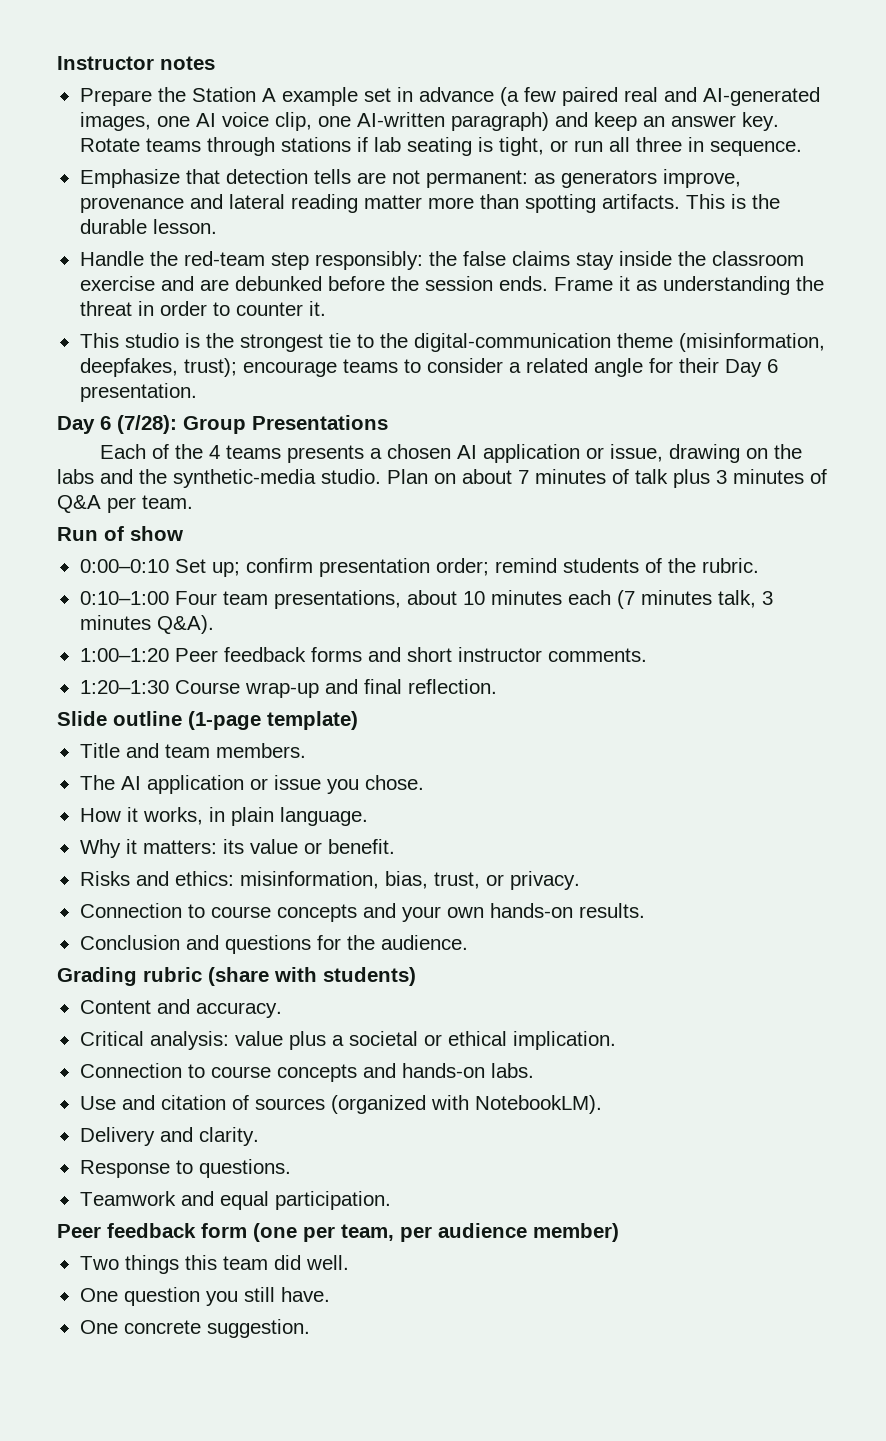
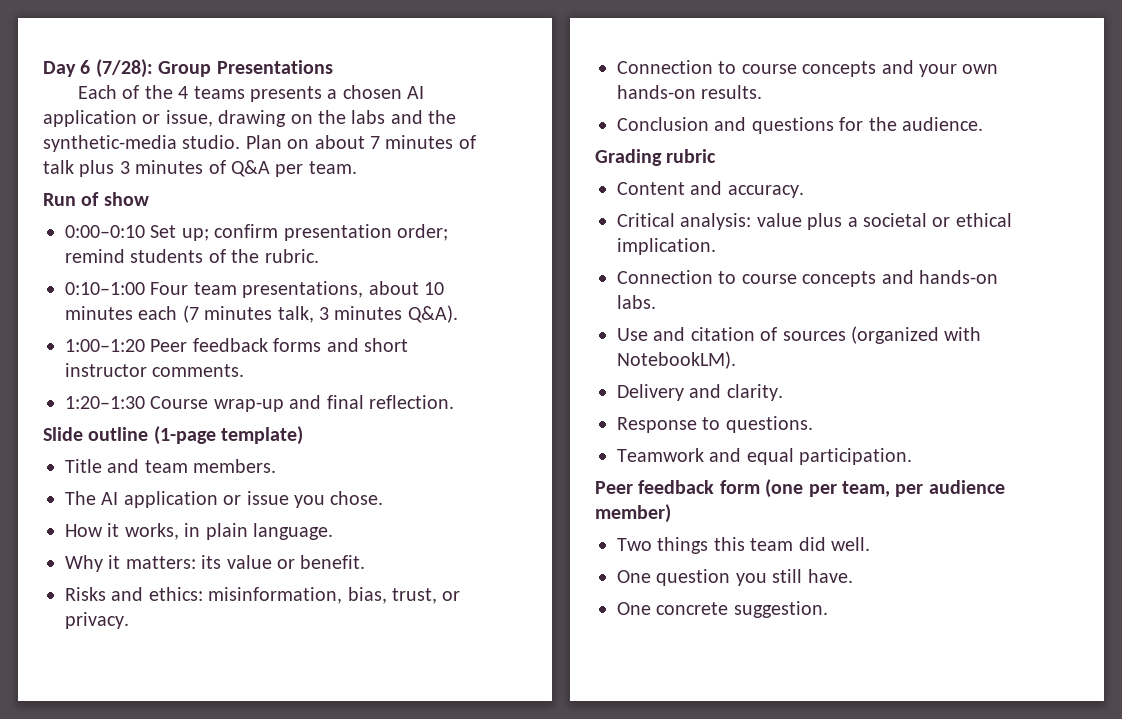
- Instructor notes
- Prepare the Station A example set in advance (a few paired real and AI-generated images, one AI voice clip, one AI-written paragraph) and keep an answer key. Rotate teams through stations if lab seating is tight, or run all three in sequence.
- Emphasize that detection tells are not permanent: as generators improve, provenance and lateral reading matter more than spotting artifacts. This is the durable lesson.
- Handle the red-team step responsibly: the false claims stay inside the classroom exercise and are debunked before the session ends. Frame it as understanding the threat in order to counter it.
- This studio is the strongest tie to the digital-communication theme (misinformation, deepfakes, trust); encourage teams to consider a related angle for their Day 6 presentation.
- Grading rubric (share with students)
+ Grading rubric

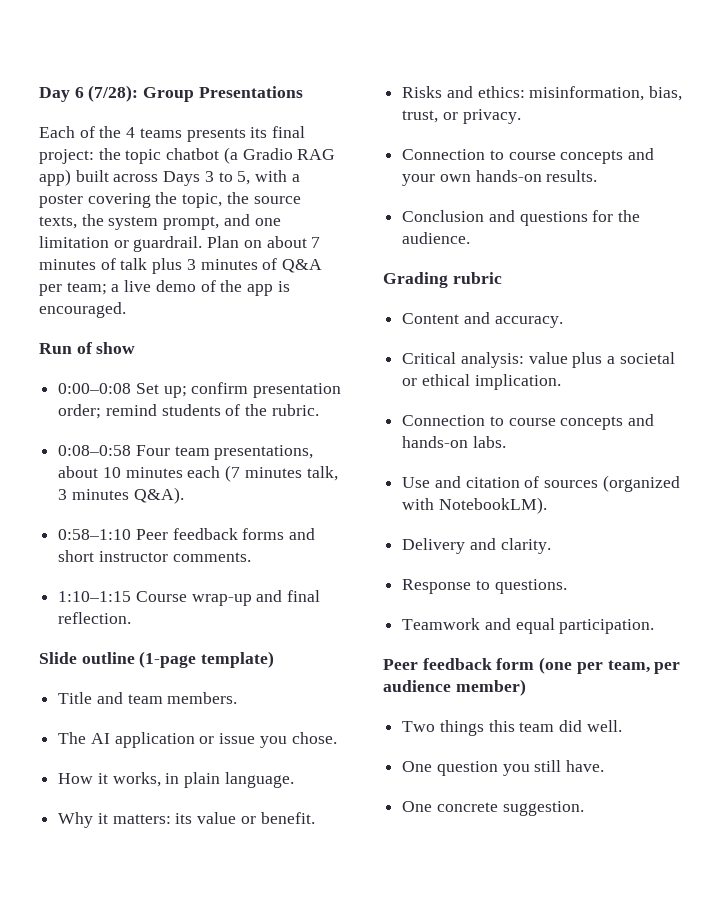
- Each of the 4 teams presents a chosen AI application or issue, drawing on the labs and the synthetic-media studio.
+ Each of the 4 teams presents its final project: the topic chatbot (a Gradio RAG app) built across Days 3 to 5, with a poster covering the topic, the source texts, the system prompt, and one limitation or guardrail.
- Plan on about 7 minutes of talk plus 3 minutes of Q&A per team.
+ Plan on about 7 minutes of talk plus 3 minutes of Q&A per team; a live demo of the app is encouraged.
- 0:00–0:10 Set up; confirm presentation order; remind students of the rubric.
+ 0:00–0:08 Set up; confirm presentation order; remind students of the rubric.
- 0:10–1:00 Four team presentations, about 10 minutes each (7 minutes talk, 3 minutes Q&A).
+ 0:08–0:58 Four team presentations, about 10 minutes each (7 minutes talk, 3 minutes Q&A).
- 1:00–1:20 Peer feedback forms and short instructor comments.
+ 0:58–1:10 Peer feedback forms and short instructor comments.
- 1:20–1:30 Course wrap-up and final reflection.
+ 1:10–1:15 Course wrap-up and final reflection.

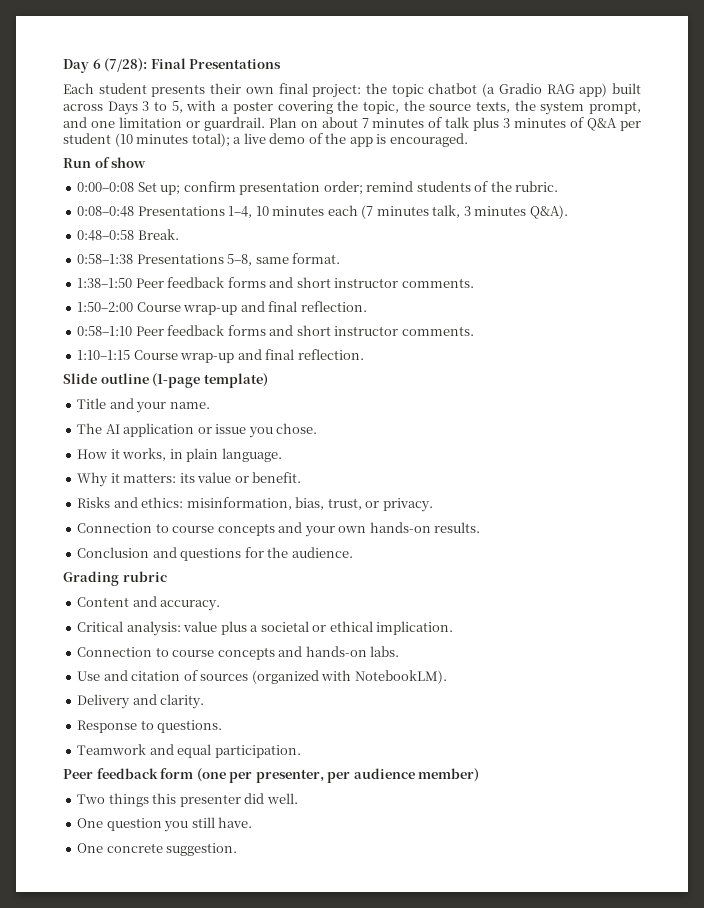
- Day 6 (7/28): Group Presentations
+ Day 6 (7/28): Final Presentations
- Each of the 4 teams presents its final project: the topic chatbot (a Gradio RAG app) built across Days 3 to 5, with a poster covering the topic, the source texts, the system prompt, and one limitation or guardrail.
+ Each student presents their own final project: the topic chatbot (a Gradio RAG app) built across Days 3 to 5, with a poster covering the topic, the source texts, the system prompt, and one limitation or guardrail.
- Plan on about 7 minutes of talk plus 3 minutes of Q&A per team; a live demo of the app is encouraged.
+ Plan on about 7 minutes of talk plus 3 minutes of Q&A per student (10 minutes total); a live demo of the app is encouraged.
- 0:08–0:58 Four team presentations, about 10 minutes each (7 minutes talk, 3 minutes Q&A).
+ 0:08–0:48 Presentations 1–4, 10 minutes each (7 minutes talk, 3 minutes Q&A).
+ 0:48–0:58 Break.
+ 0:58–1:38 Presentations 5–8, same format.
+ 1:38–1:50 Peer feedback forms and short instructor comments.
+ 1:50–2:00 Course wrap-up and final reflection.
- Title and team members.
+ Title and your name.
- Peer feedback form (one per team, per audience member)
+ Peer feedback form (one per presenter, per audience member)
- Two things this team did well.
+ Two things this presenter did well.

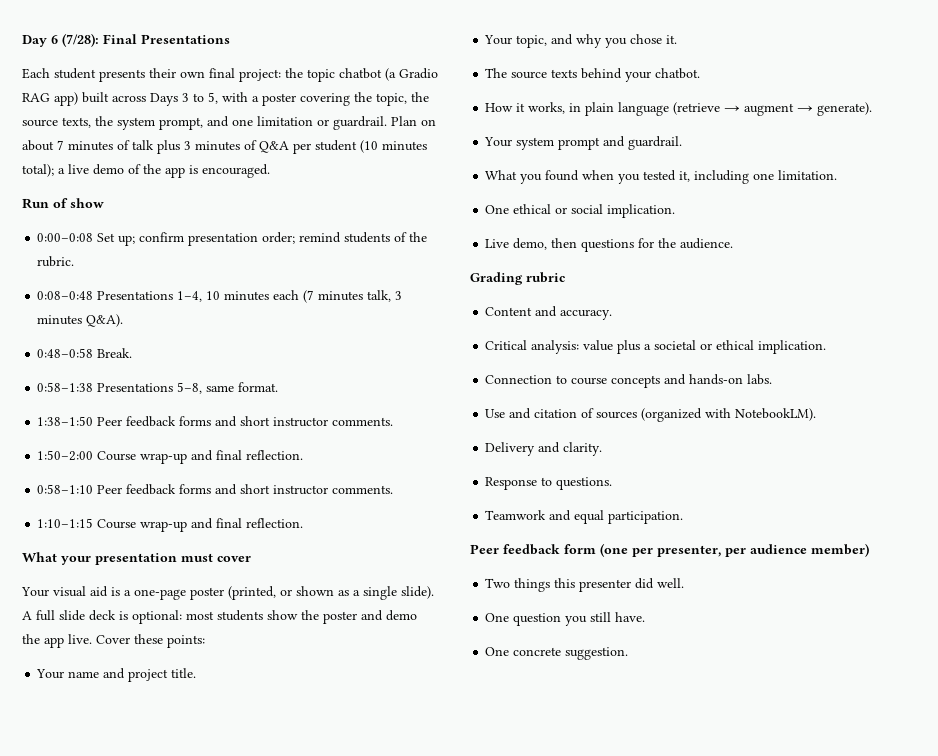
- Slide outline (1-page template)
- Title and your name.
- The AI application or issue you chose.
+ What your presentation must cover
+ Your visual aid is a one-page poster (printed, or shown as a single slide). A full slide deck is optional: most students show the poster and demo the app live. Cover these points:
+ Your name and project title.
+ Your topic, and why you chose it.
+ The source texts behind your chatbot.
- How it works, in plain language.
- Why it matters: its value or benefit.
- Risks and ethics: misinformation, bias, trust, or privacy.
- Connection to course concepts and your own hands-on results.
- Conclusion and questions for the audience.
+ How it works, in plain language (retrieve → augment → generate).
+ Your system prompt and guardrail.
+ What you found when you tested it, including one limitation.
+ One ethical or social implication.
+ Live demo, then questions for the audience.

